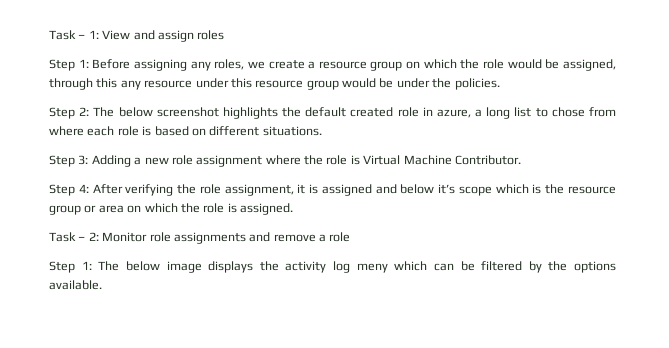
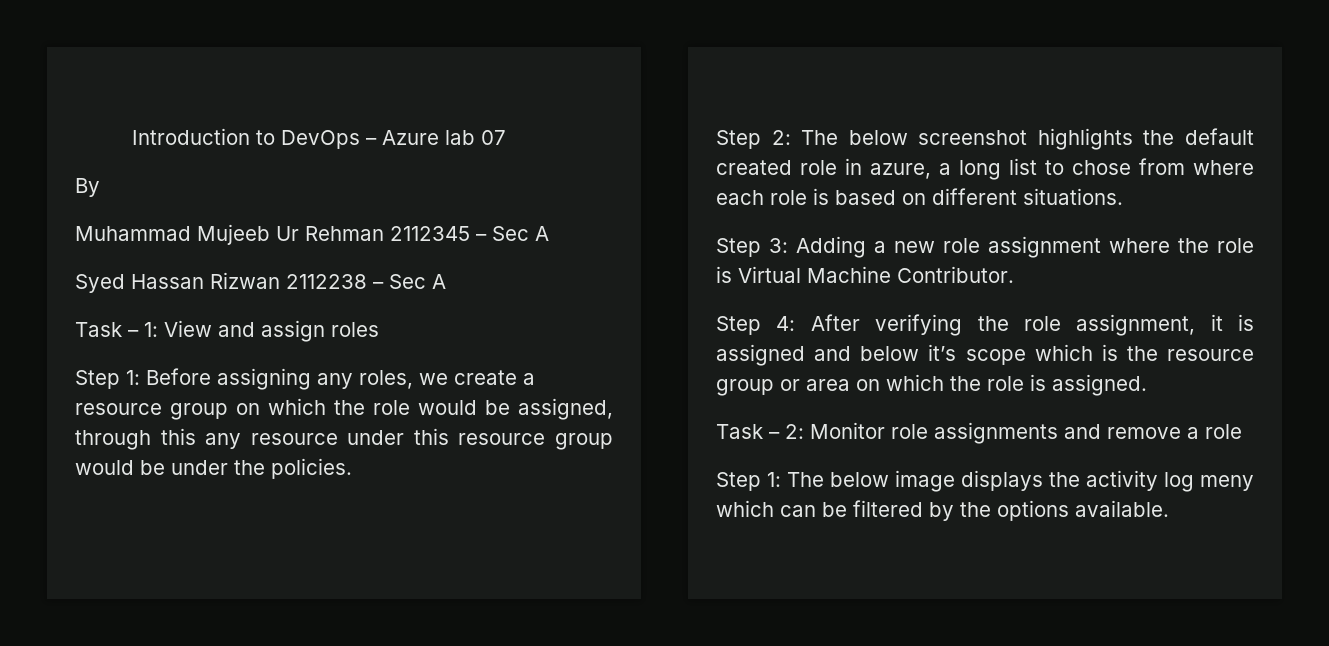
+ Introduction to DevOps – Azure lab 07
+ By
+ Muhammad Mujeeb Ur Rehman 2112345 – Sec A
+ Syed Hassan Rizwan 2112238 – Sec A

